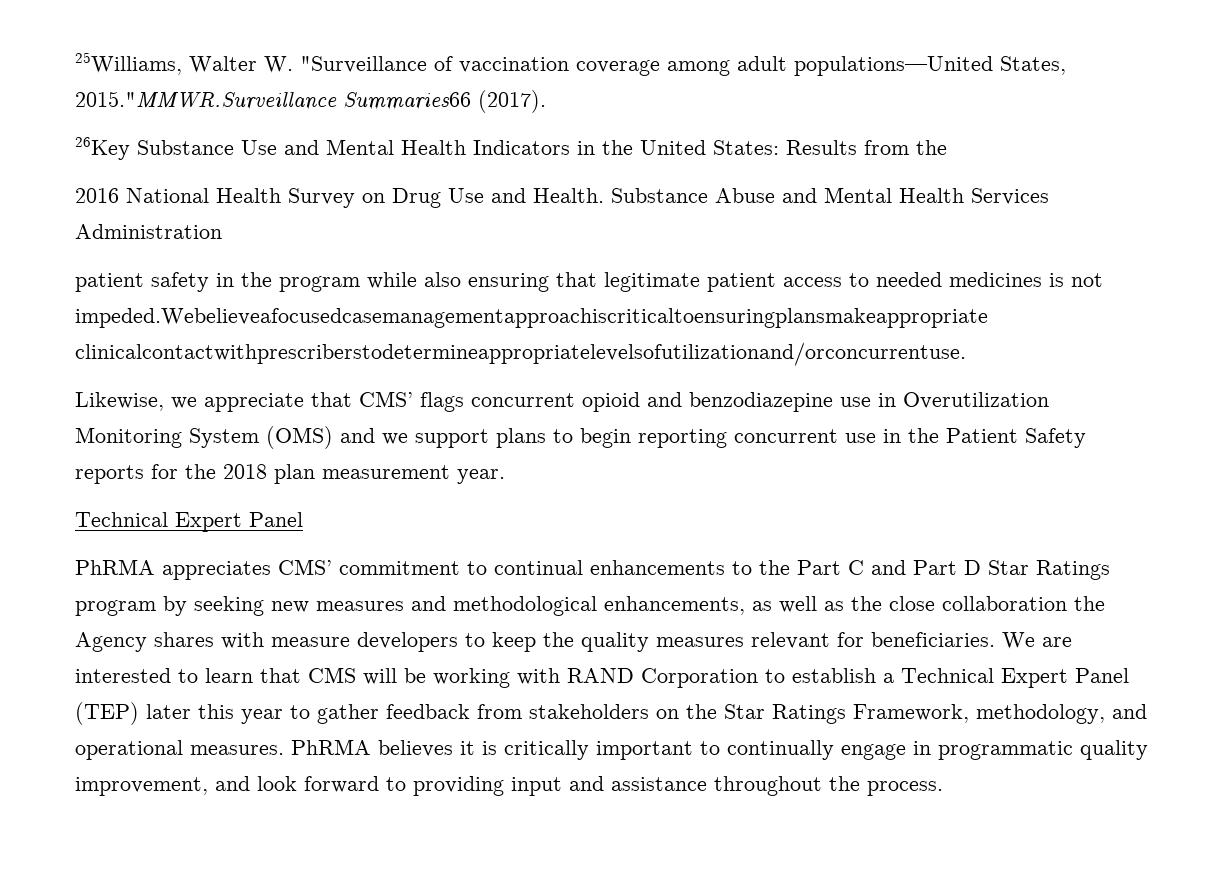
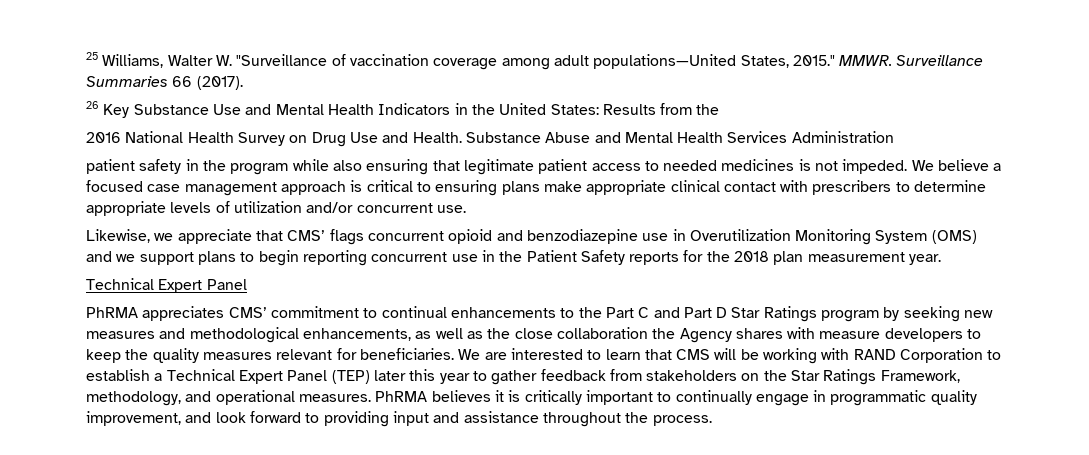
- 25Williams, Walter W. "Surveillance of vaccination coverage among adult populations—United States, 2015."MMWR.Surveillance Summaries66 (2017).
+ 25 Williams, Walter W. "Surveillance of vaccination coverage among adult populations—United States, 2015." MMWR. Surveillance Summaries 66 (2017).
- 26Key Substance Use and Mental Health Indicators in the United States: Results from the
+ 26 Key Substance Use and Mental Health Indicators in the United States: Results from the
- patient safety in the program while also ensuring that legitimate patient access to needed medicines is not impeded.Webelieveafocusedcasemanagementapproachiscriticaltoensuringplansmakeappropriate clinicalcontactwithprescriberstodetermineappropriatelevelsofutilizationand/orconcurrentuse.
+ patient safety in the program while also ensuring that legitimate patient access to needed medicines is not impeded. We believe a focused case management approach is critical to ensuring plans make appropriate clinical contact with prescribers to determine appropriate levels of utilization and/or concurrent use.

